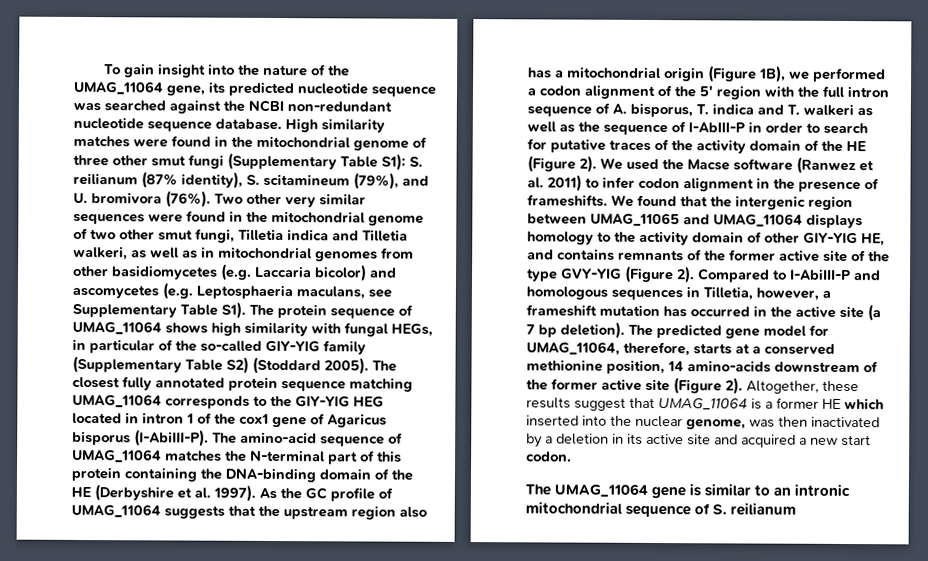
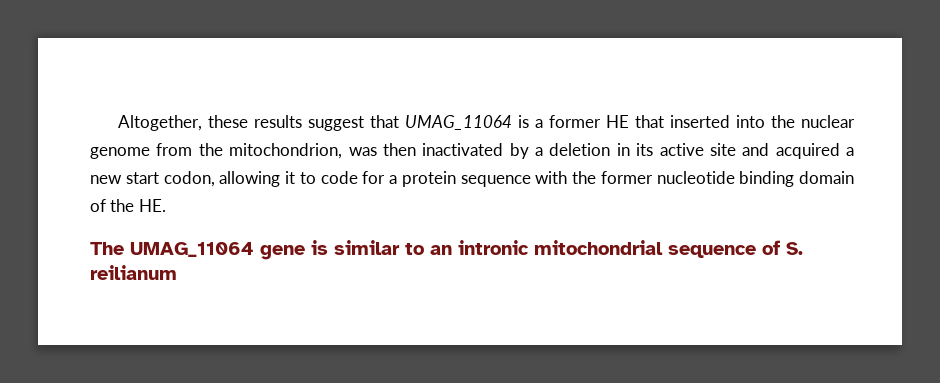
- To gain insight into the nature of the UMAG_11064 gene, its predicted nucleotide sequence was searched against the NCBI non-redundant nucleotide sequence database. High similarity matches were found in the mitochondrial genome of three other smut fungi (Supplementary Table S1): S. reilianum (87% identity), S. scitamineum (79%), and U. bromivora (76%). Two other very similar sequences were found in the mitochondrial genome of two other smut fungi, Tilletia indica and Tilletia walkeri, as well as in mitochondrial genomes from other basidiomycetes (e.g. Laccaria bicolor) and ascomycetes (e.g. Leptosphaeria maculans, see Supplementary Table S1). The protein sequence of UMAG_11064 shows high similarity with fungal HEGs, in particular of the so-called GIY-YIG family (Supplementary Table S2) (Stoddard 2005). The closest fully annotated protein sequence matching UMAG_11064 corresponds to the GIY-YIG HEG located in intron 1 of the cox1 gene of Agaricus bisporus (I-AbiIII-P). The amino-acid sequence of UMAG_11064 matches the N-terminal part of this protein containing the DNA-binding domain of the HE (Derbyshire et al. 1997). As the GC profile of UMAG_11064 suggests that the upstream region also has a mitochondrial origin (Figure 1B), we performed a codon alignment of the 5' region with the full intron sequence of A. bisporus, T. indica and T. walkeri as well as the sequence of I-AbIII-P in order to search for putative traces of the activity domain of the HE (Figure 2). We used the Macse software (Ranwez et al. 2011) to infer codon alignment in the presence of frameshifts. We found that the intergenic region between UMAG_11065 and UMAG_11064 displays homology to the activity domain of other GIY-YIG HE, and contains remnants of the former active site of the type GVY-YIG (Figure 2). Compared to I-AbiIII-P and homologous sequences in Tilletia, however, a frameshift mutation has occurred in the active site (a 7 bp deletion). The predicted gene model for UMAG_11064, therefore, starts at a conserved methionine position, 14 amino-acids downstream of the former active site (Figure 2). Altogether, these results suggest that UMAG_11064 is a former HE which inserted into the nuclear genome, was then inactivated by a deletion in its active site and acquired a new start codon.
+ Altogether, these results suggest that UMAG_11064 is a former HE that inserted into the nuclear genome from the mitochondrion, was then inactivated by a deletion in its active site and acquired a new start codon, allowing it to code for a protein sequence with the former nucleotide binding domain of the HE.

